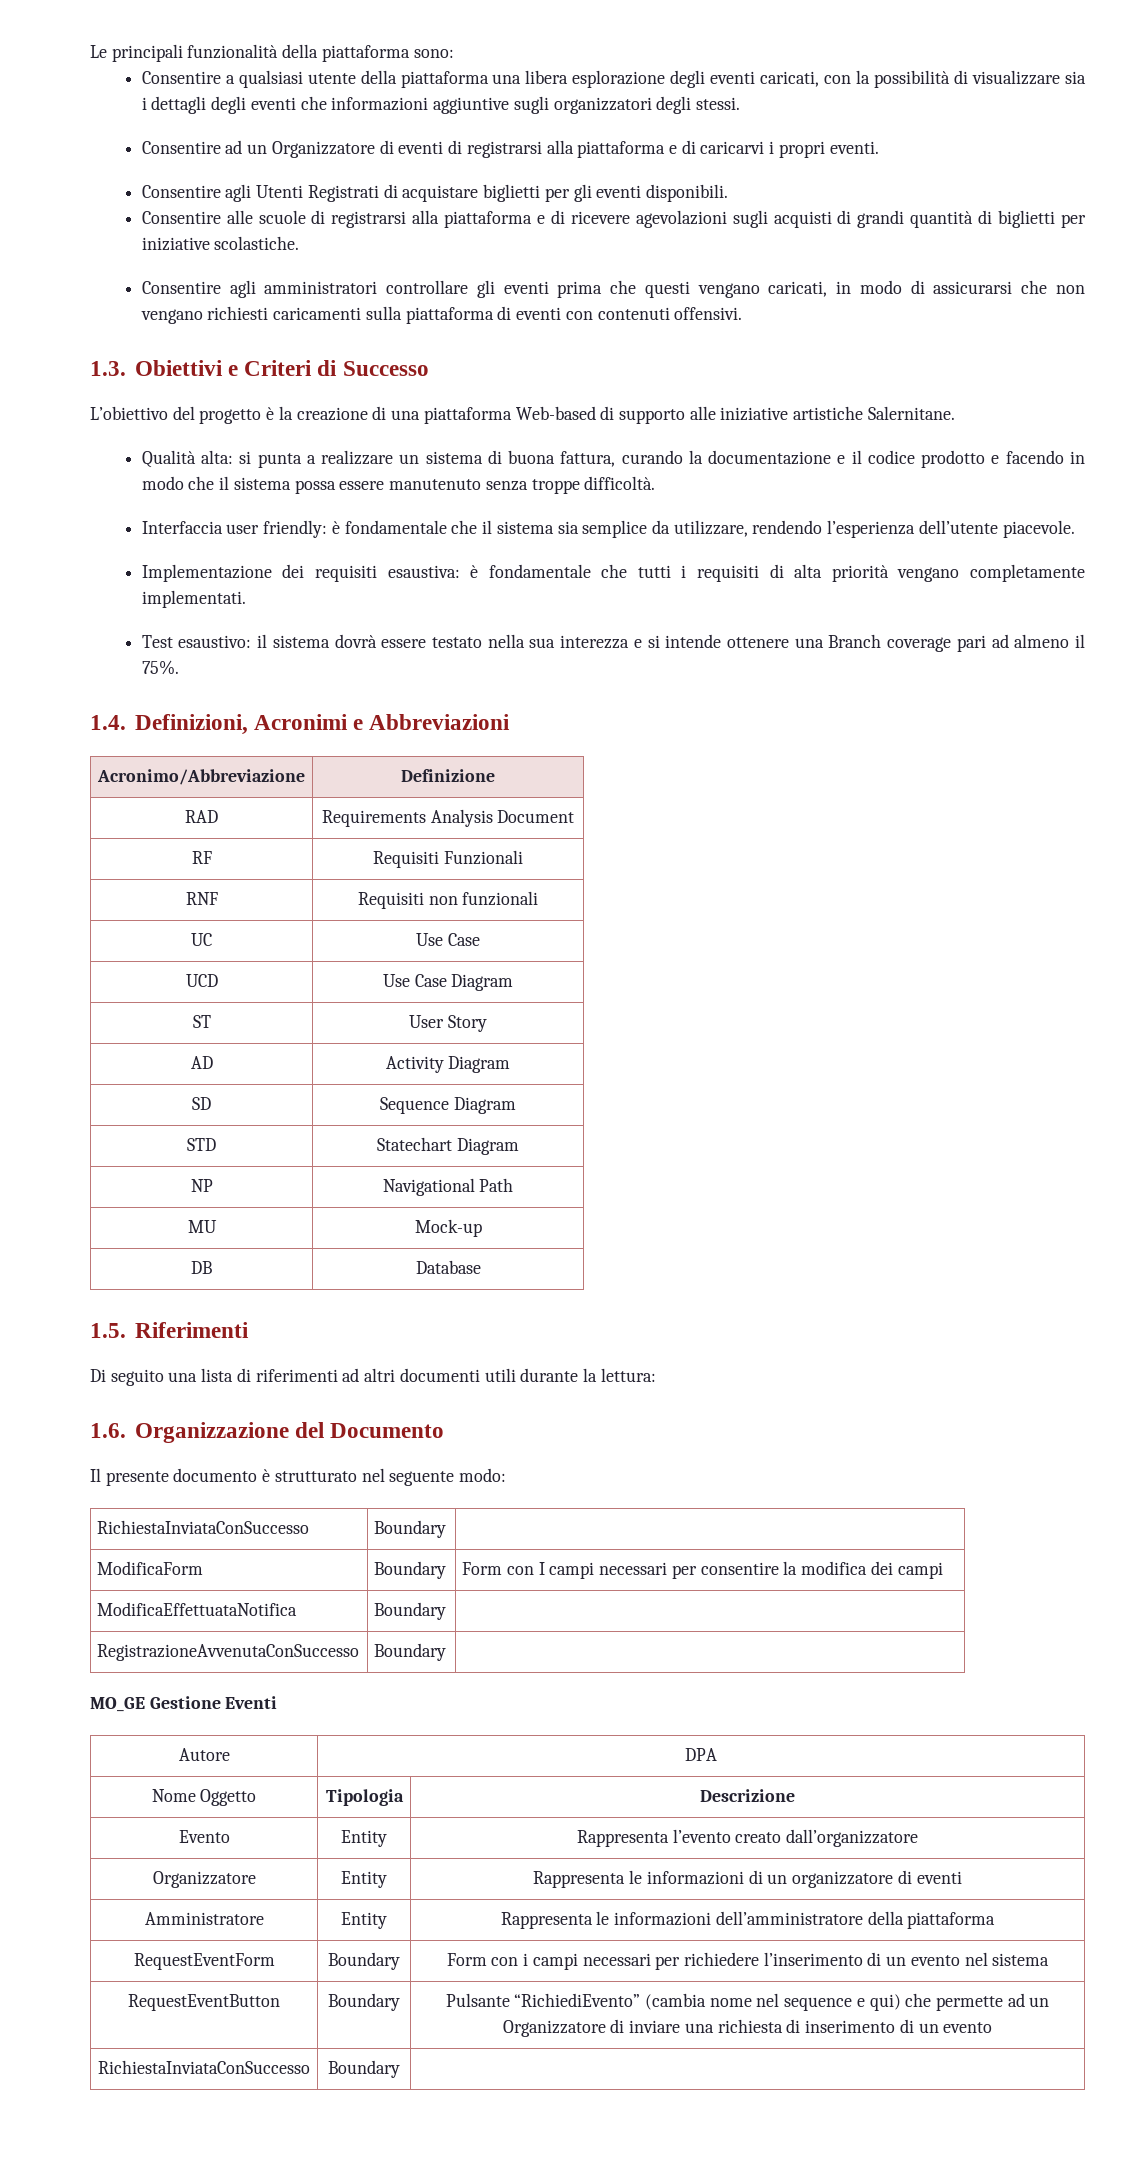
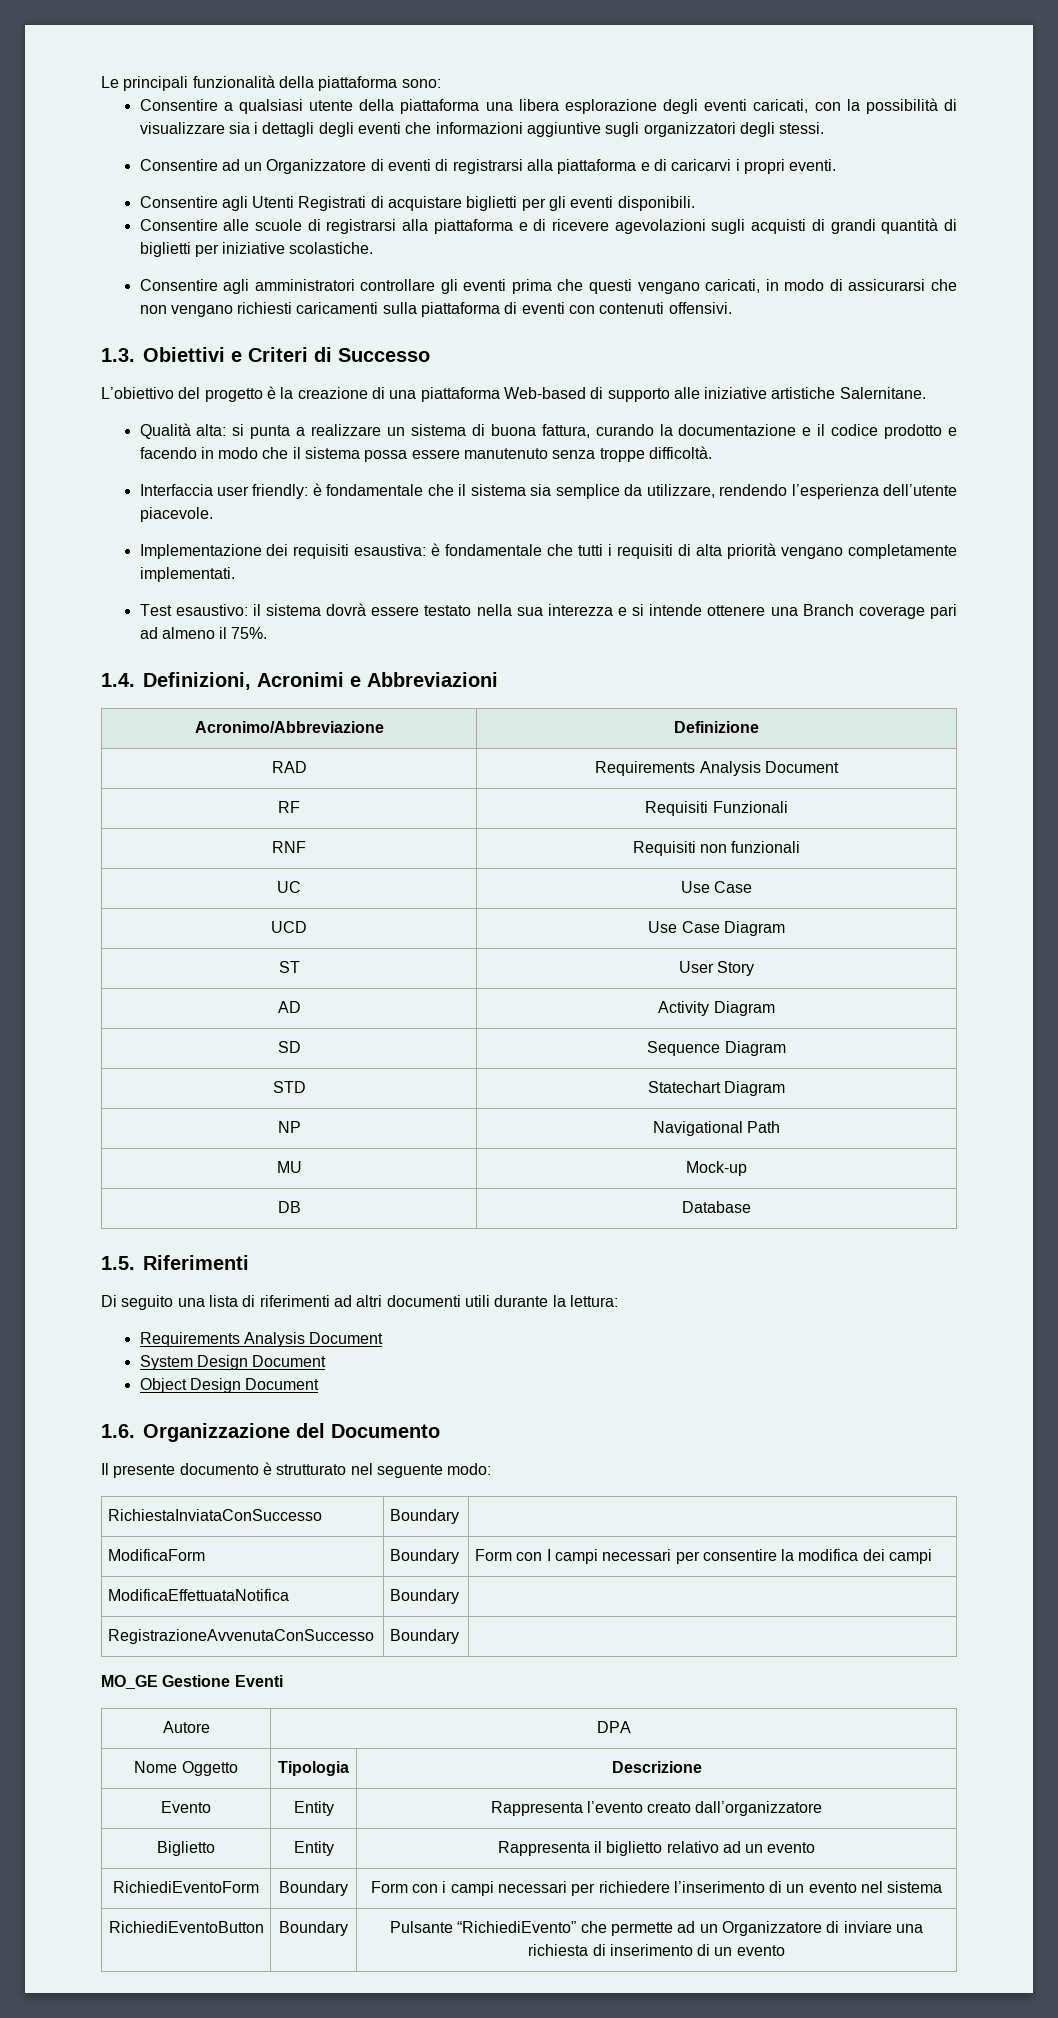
  Di seguito una lista di riferimenti ad altri documenti utili durante la lettura:
+ Requirements Analysis Document
+ System Design Document
+ Object Design Document
- Organizzatore | Entity | Rappresenta le informazioni di un organizzatore di eventi
- Amministratore | Entity | Rappresenta le informazioni dell’amministratore della piattaforma
- RequestEventForm | Boundary | Form con i campi necessari per richiedere l’inserimento di un evento nel sistema
+ Biglietto | Entity | Rappresenta il biglietto relativo ad un evento
+ RichiediEventoForm | Boundary | Form con i campi necessari per richiedere l’inserimento di un evento nel sistema
- RequestEventButton | Boundary | Pulsante “RichiediEvento” (cambia nome nel sequence e qui) che permette ad un Organizzatore di inviare una richiesta di inserimento di un evento
- RichiestaInviataConSuccesso | Boundary |
+ RichiediEventoButton | Boundary | Pulsante “RichiediEvento” che permette ad un Organizzatore di inviare una richiesta di inserimento di un evento

